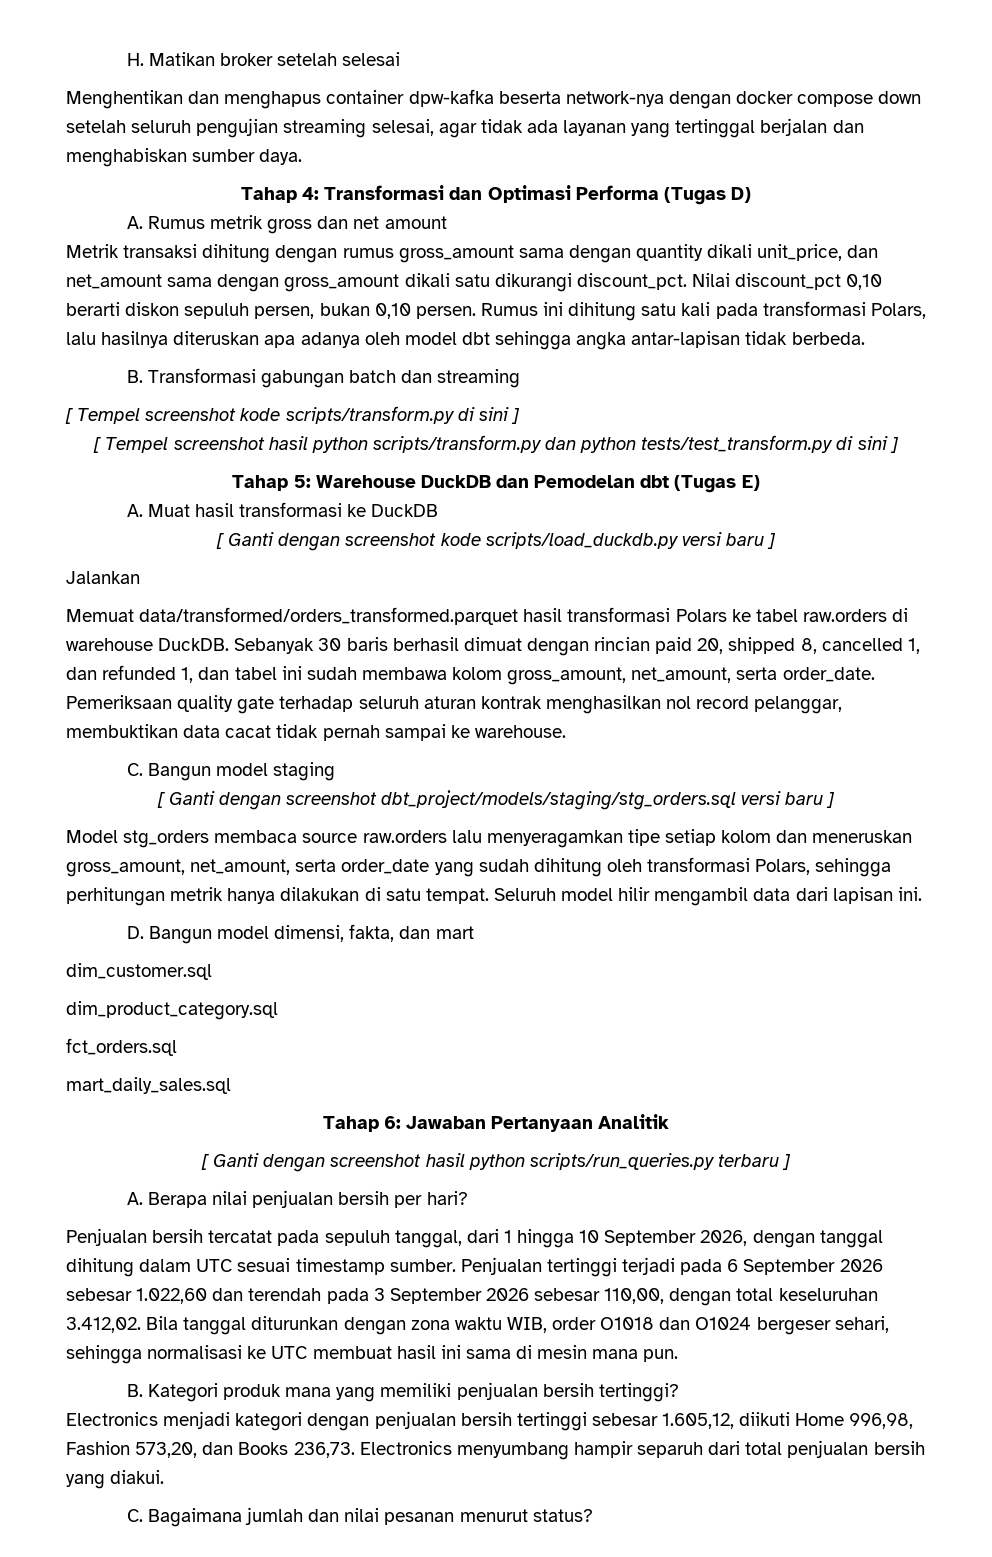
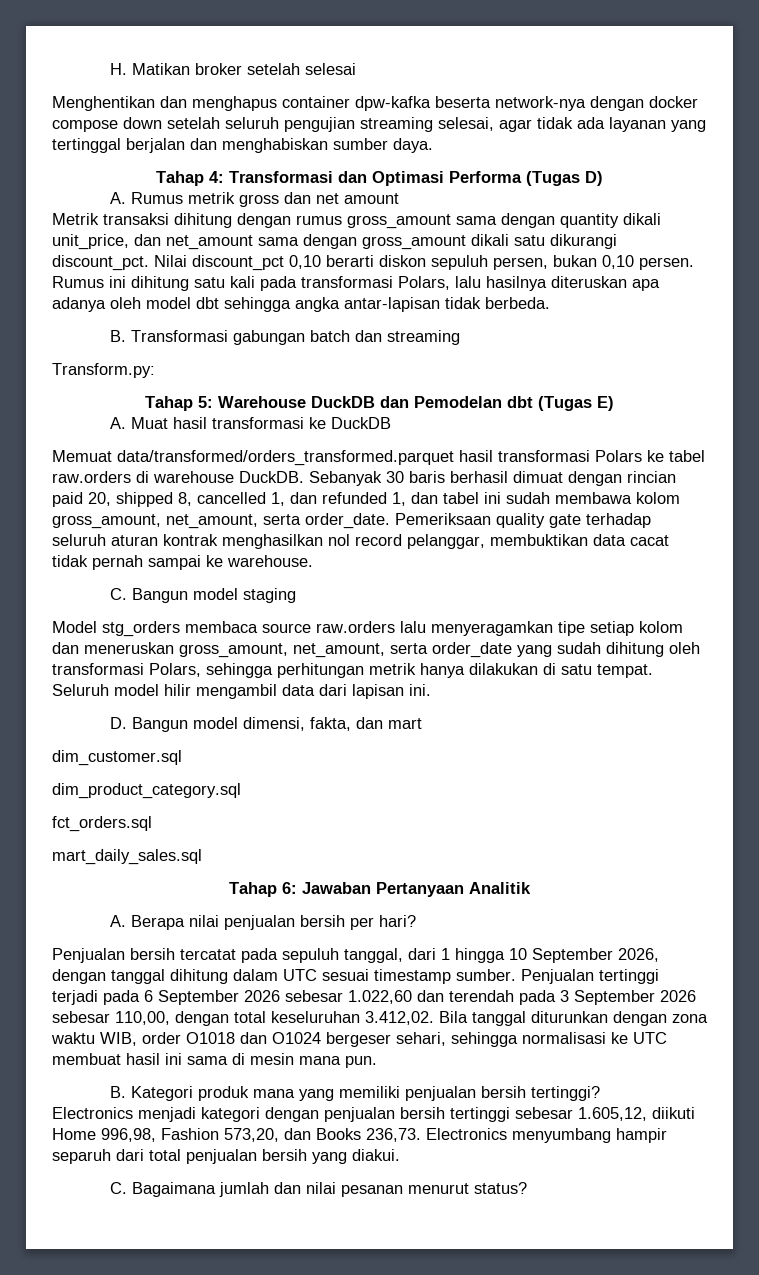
- [ Tempel screenshot kode scripts/transform.py di sini ]
- [ Tempel screenshot hasil python scripts/transform.py dan python tests/test_transform.py di sini ]
+ Transform.py:
- [ Ganti dengan screenshot kode scripts/load_duckdb.py versi baru ]
- Jalankan
- [ Ganti dengan screenshot dbt_project/models/staging/stg_orders.sql versi baru ]
- [ Ganti dengan screenshot hasil python scripts/run_queries.py terbaru ]

